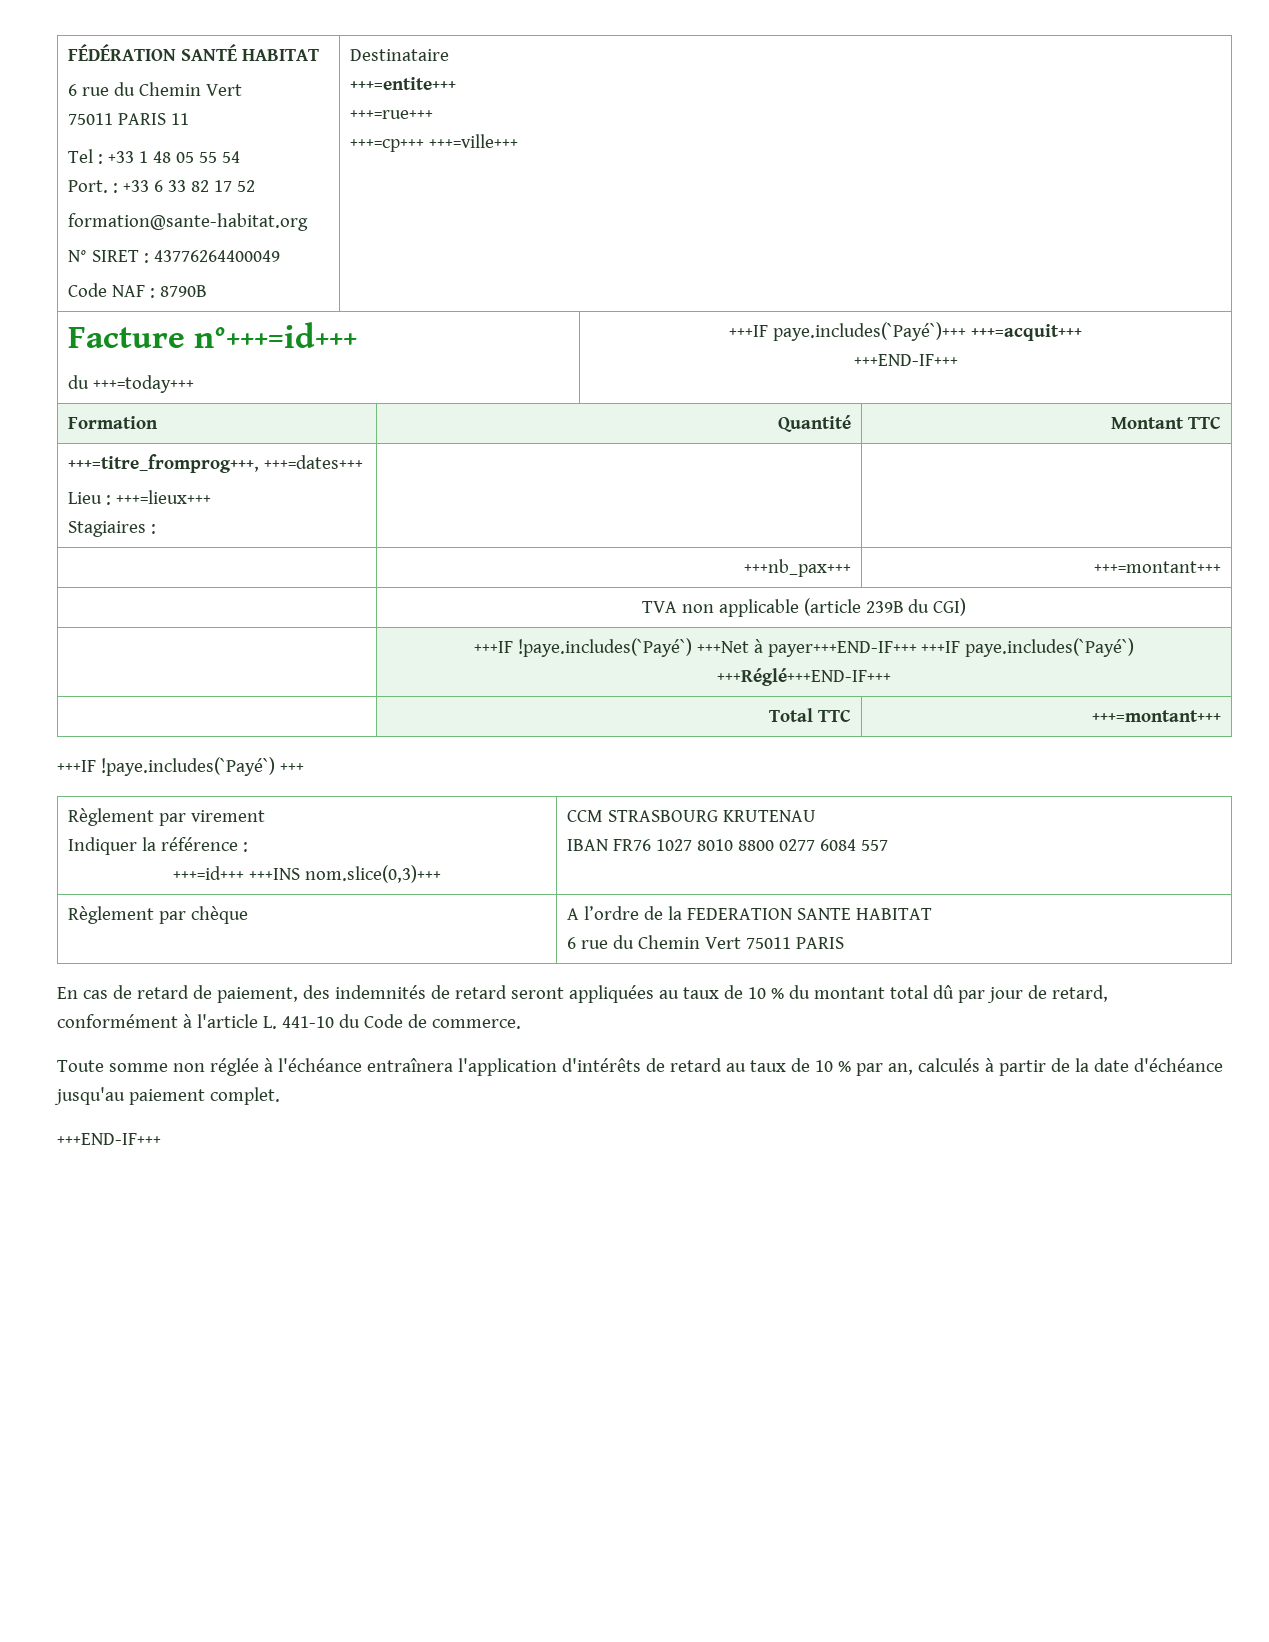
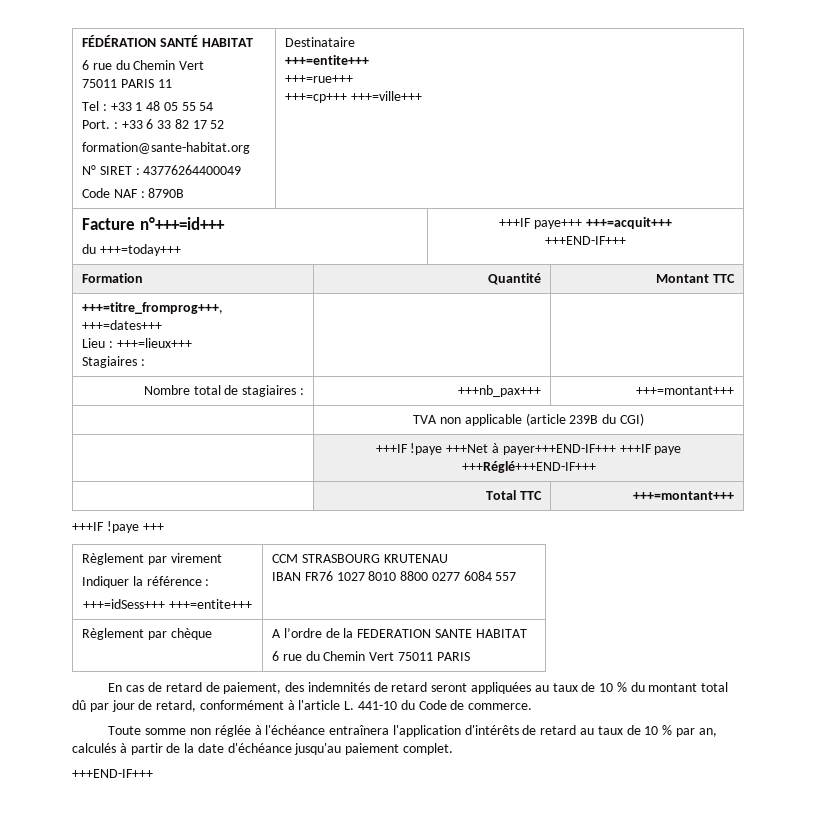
  Facture n°+++=id+++
- du +++=today+++ | +++IF paye.includes(`Payé`)+++ +++=acquit+++
+ du +++=today+++ | +++IF paye+++ +++=acquit+++
- | +++nb_pax+++ | +++=montant+++
+ Nombre total de stagiaires : | +++nb_pax+++ | +++=montant+++
- | +++IF !paye.includes(`Payé`) +++Net à payer+++END-IF+++ +++IF paye.includes(`Payé`) +++Réglé+++END-IF+++
+ | +++IF !paye +++Net à payer+++END-IF+++ +++IF paye +++Réglé+++END-IF+++
- +++IF !paye.includes(`Payé`) +++
+ +++IF !paye +++
  Règlement par virement
  Indiquer la référence :
- +++=id+++ +++INS nom.slice(0,3)+++ | CCM STRASBOURG KRUTENAU
+ +++=idSess+++ +++=entite+++ | CCM STRASBOURG KRUTENAU

